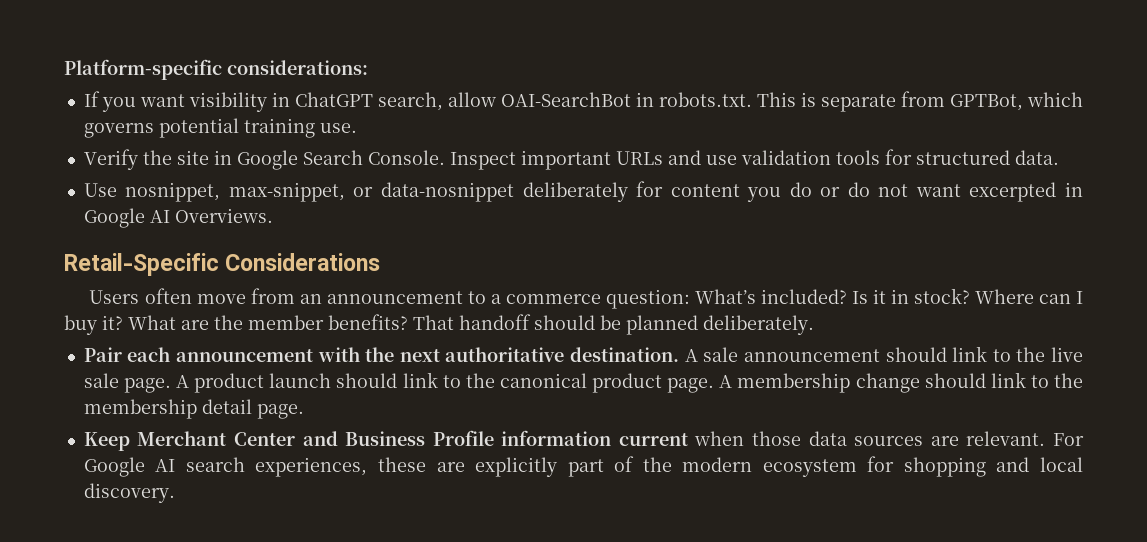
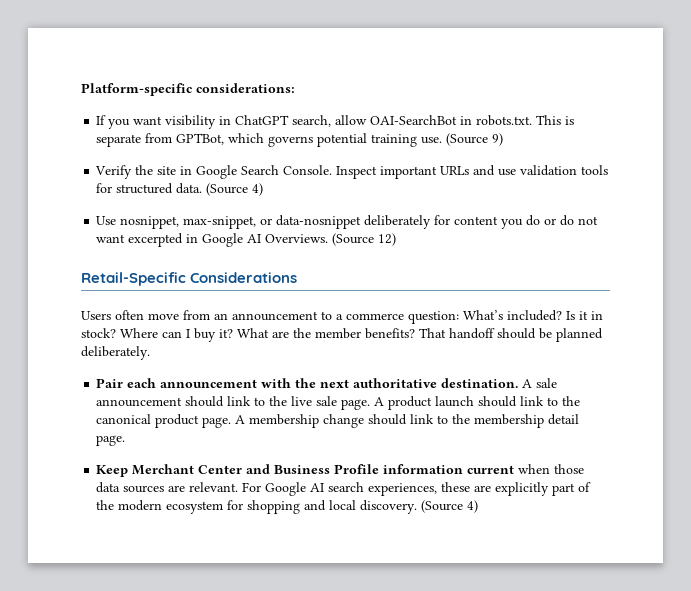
+ (Source 9)
- Inspect important URLs and use validation tools for structured data.
+ Inspect important URLs and use validation tools for structured data. (Source 4)
+ (Source 12)
- For Google AI search experiences, these are explicitly part of the modern ecosystem for shopping and local discovery.
+ For Google AI search experiences, these are explicitly part of the modern ecosystem for shopping and local discovery. (Source 4)

